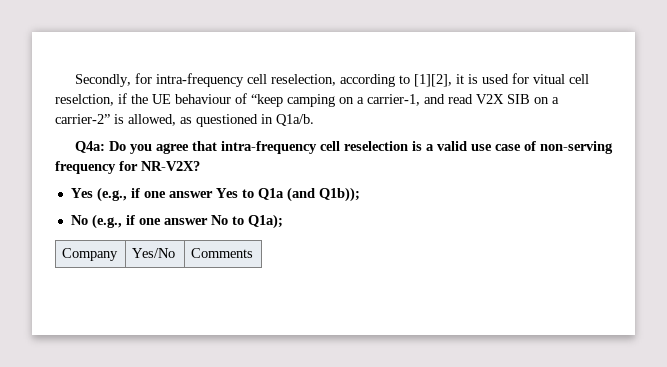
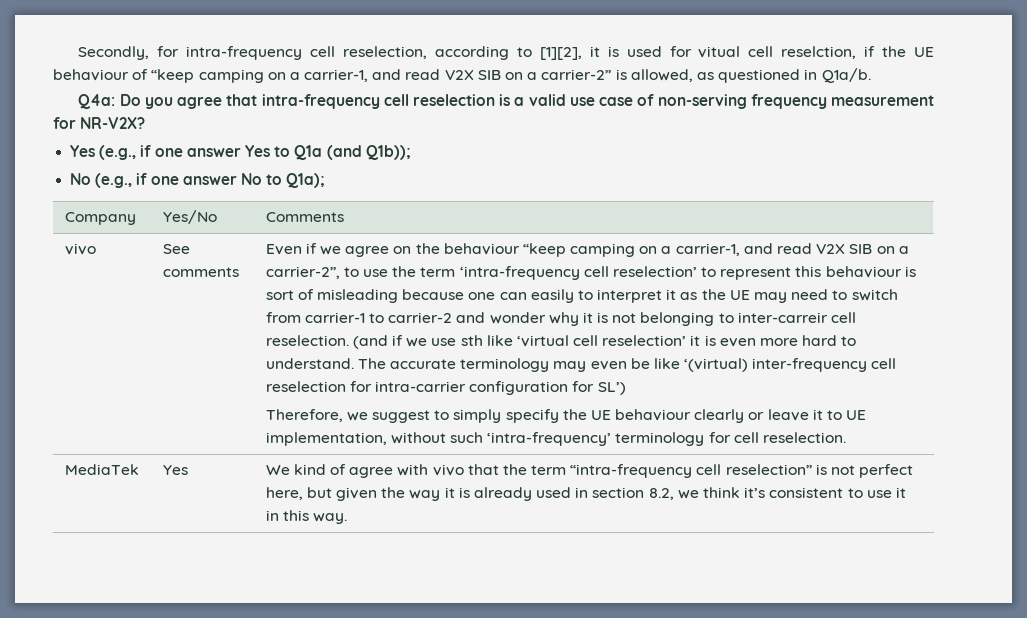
- Q4a: Do you agree that intra-frequency cell reselection is a valid use case of non-serving frequency for NR-V2X?
+ Q4a: Do you agree that intra-frequency cell reselection is a valid use case of non-serving frequency measurement for NR-V2X?
+ vivo | See comments | Even if we agree on the behaviour “keep camping on a carrier-1, and read V2X SIB on a carrier-2”, to use the term ‘intra-frequency cell reselection’ to represent this behaviour is sort of misleading because one can easily to interpret it as the UE may need to switch from carrier-1 to carrier-2 and wonder why it is not belonging to inter-carreir cell reselection. (and if we use sth like ‘virtual cell reselection’ it is even more hard to understand. The accurate terminology may even be like ‘(virtual) inter-frequency cell reselection for intra-carrier configuration for SL’)
+ Therefore, we suggest to simply specify the UE behaviour clearly or leave it to UE implementation, without such ‘intra-frequency’ terminology for cell reselection.
+ MediaTek | Yes | We kind of agree with vivo that the term “intra-frequency cell reselection” is not perfect here, but given the way it is already used in section 8.2, we think it’s consistent to use it in this way.

